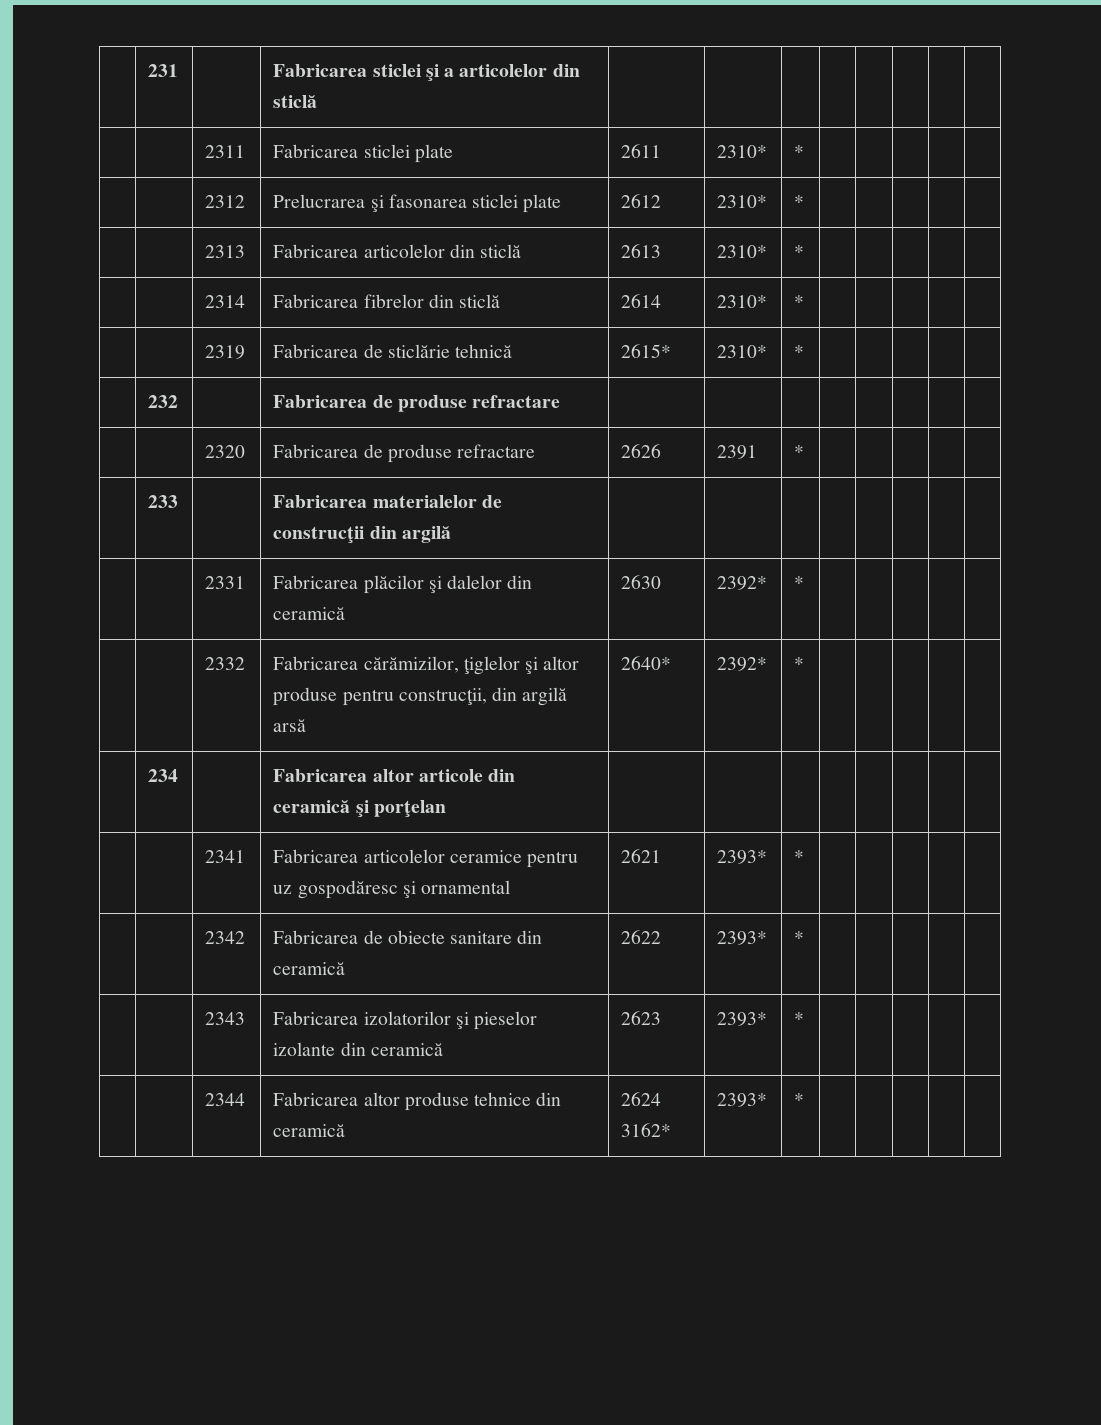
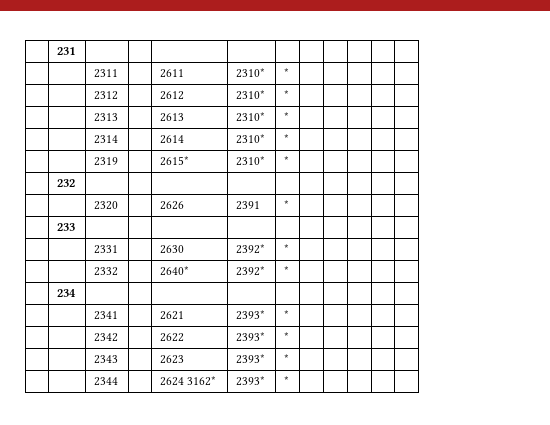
- | 231 | | Fabricarea sticlei şi a articolelor din sticlă | | | | | | | |
- | | 2311 | Fabricarea sticlei plate | 2611 | 2310* | * | | | | |
+ | 231 | | | | | | | | | |
+ | | 2311 | | 2611 | 2310* | * | | | | |
- | | 2312 | Prelucrarea şi fasonarea sticlei plate | 2612 | 2310* | * | | | | |
+ | | 2312 | | 2612 | 2310* | * | | | | |
- | | 2313 | Fabricarea articolelor din sticlă | 2613 | 2310* | * | | | | |
+ | | 2313 | | 2613 | 2310* | * | | | | |
- | | 2314 | Fabricarea fibrelor din sticlă | 2614 | 2310* | * | | | | |
+ | | 2314 | | 2614 | 2310* | * | | | | |
- | | 2319 | Fabricarea de sticlărie tehnică | 2615* | 2310* | * | | | | |
+ | | 2319 | | 2615* | 2310* | * | | | | |
- | 232 | | Fabricarea de produse refractare | | | | | | | |
- | | 2320 | Fabricarea de produse refractare | 2626 | 2391 | * | | | | |
- | 233 | | Fabricarea materialelor de construcţii din argilă | | | | | | | |
- | | 2331 | Fabricarea plăcilor şi dalelor din ceramică | 2630 | 2392* | * | | | | |
- | | 2332 | Fabricarea cărămizilor, ţiglelor şi altor produse pentru construcţii, din argilă arsă | 2640* | 2392* | * | | | | |
- | 234 | | Fabricarea altor articole din ceramică şi porţelan | | | | | | | |
- | | 2341 | Fabricarea articolelor ceramice pentru uz gospodăresc şi ornamental | 2621 | 2393* | * | | | | |
- | | 2342 | Fabricarea de obiecte sanitare din ceramică | 2622 | 2393* | * | | | | |
- | | 2343 | Fabricarea izolatorilor şi pieselor izolante din ceramică | 2623 | 2393* | * | | | | |
- | | 2344 | Fabricarea altor produse tehnice din ceramică | 2624 3162* | 2393* | * | | | | |
+ | 232 | | | | | | | | | |
+ | | 2320 | | 2626 | 2391 | * | | | | |
+ | 233 | | | | | | | | | |
+ | | 2331 | | 2630 | 2392* | * | | | | |
+ | | 2332 | | 2640* | 2392* | * | | | | |
+ | 234 | | | | | | | | | |
+ | | 2341 | | 2621 | 2393* | * | | | | |
+ | | 2342 | | 2622 | 2393* | * | | | | |
+ | | 2343 | | 2623 | 2393* | * | | | | |
+ | | 2344 | | 2624 3162* | 2393* | * | | | | |

